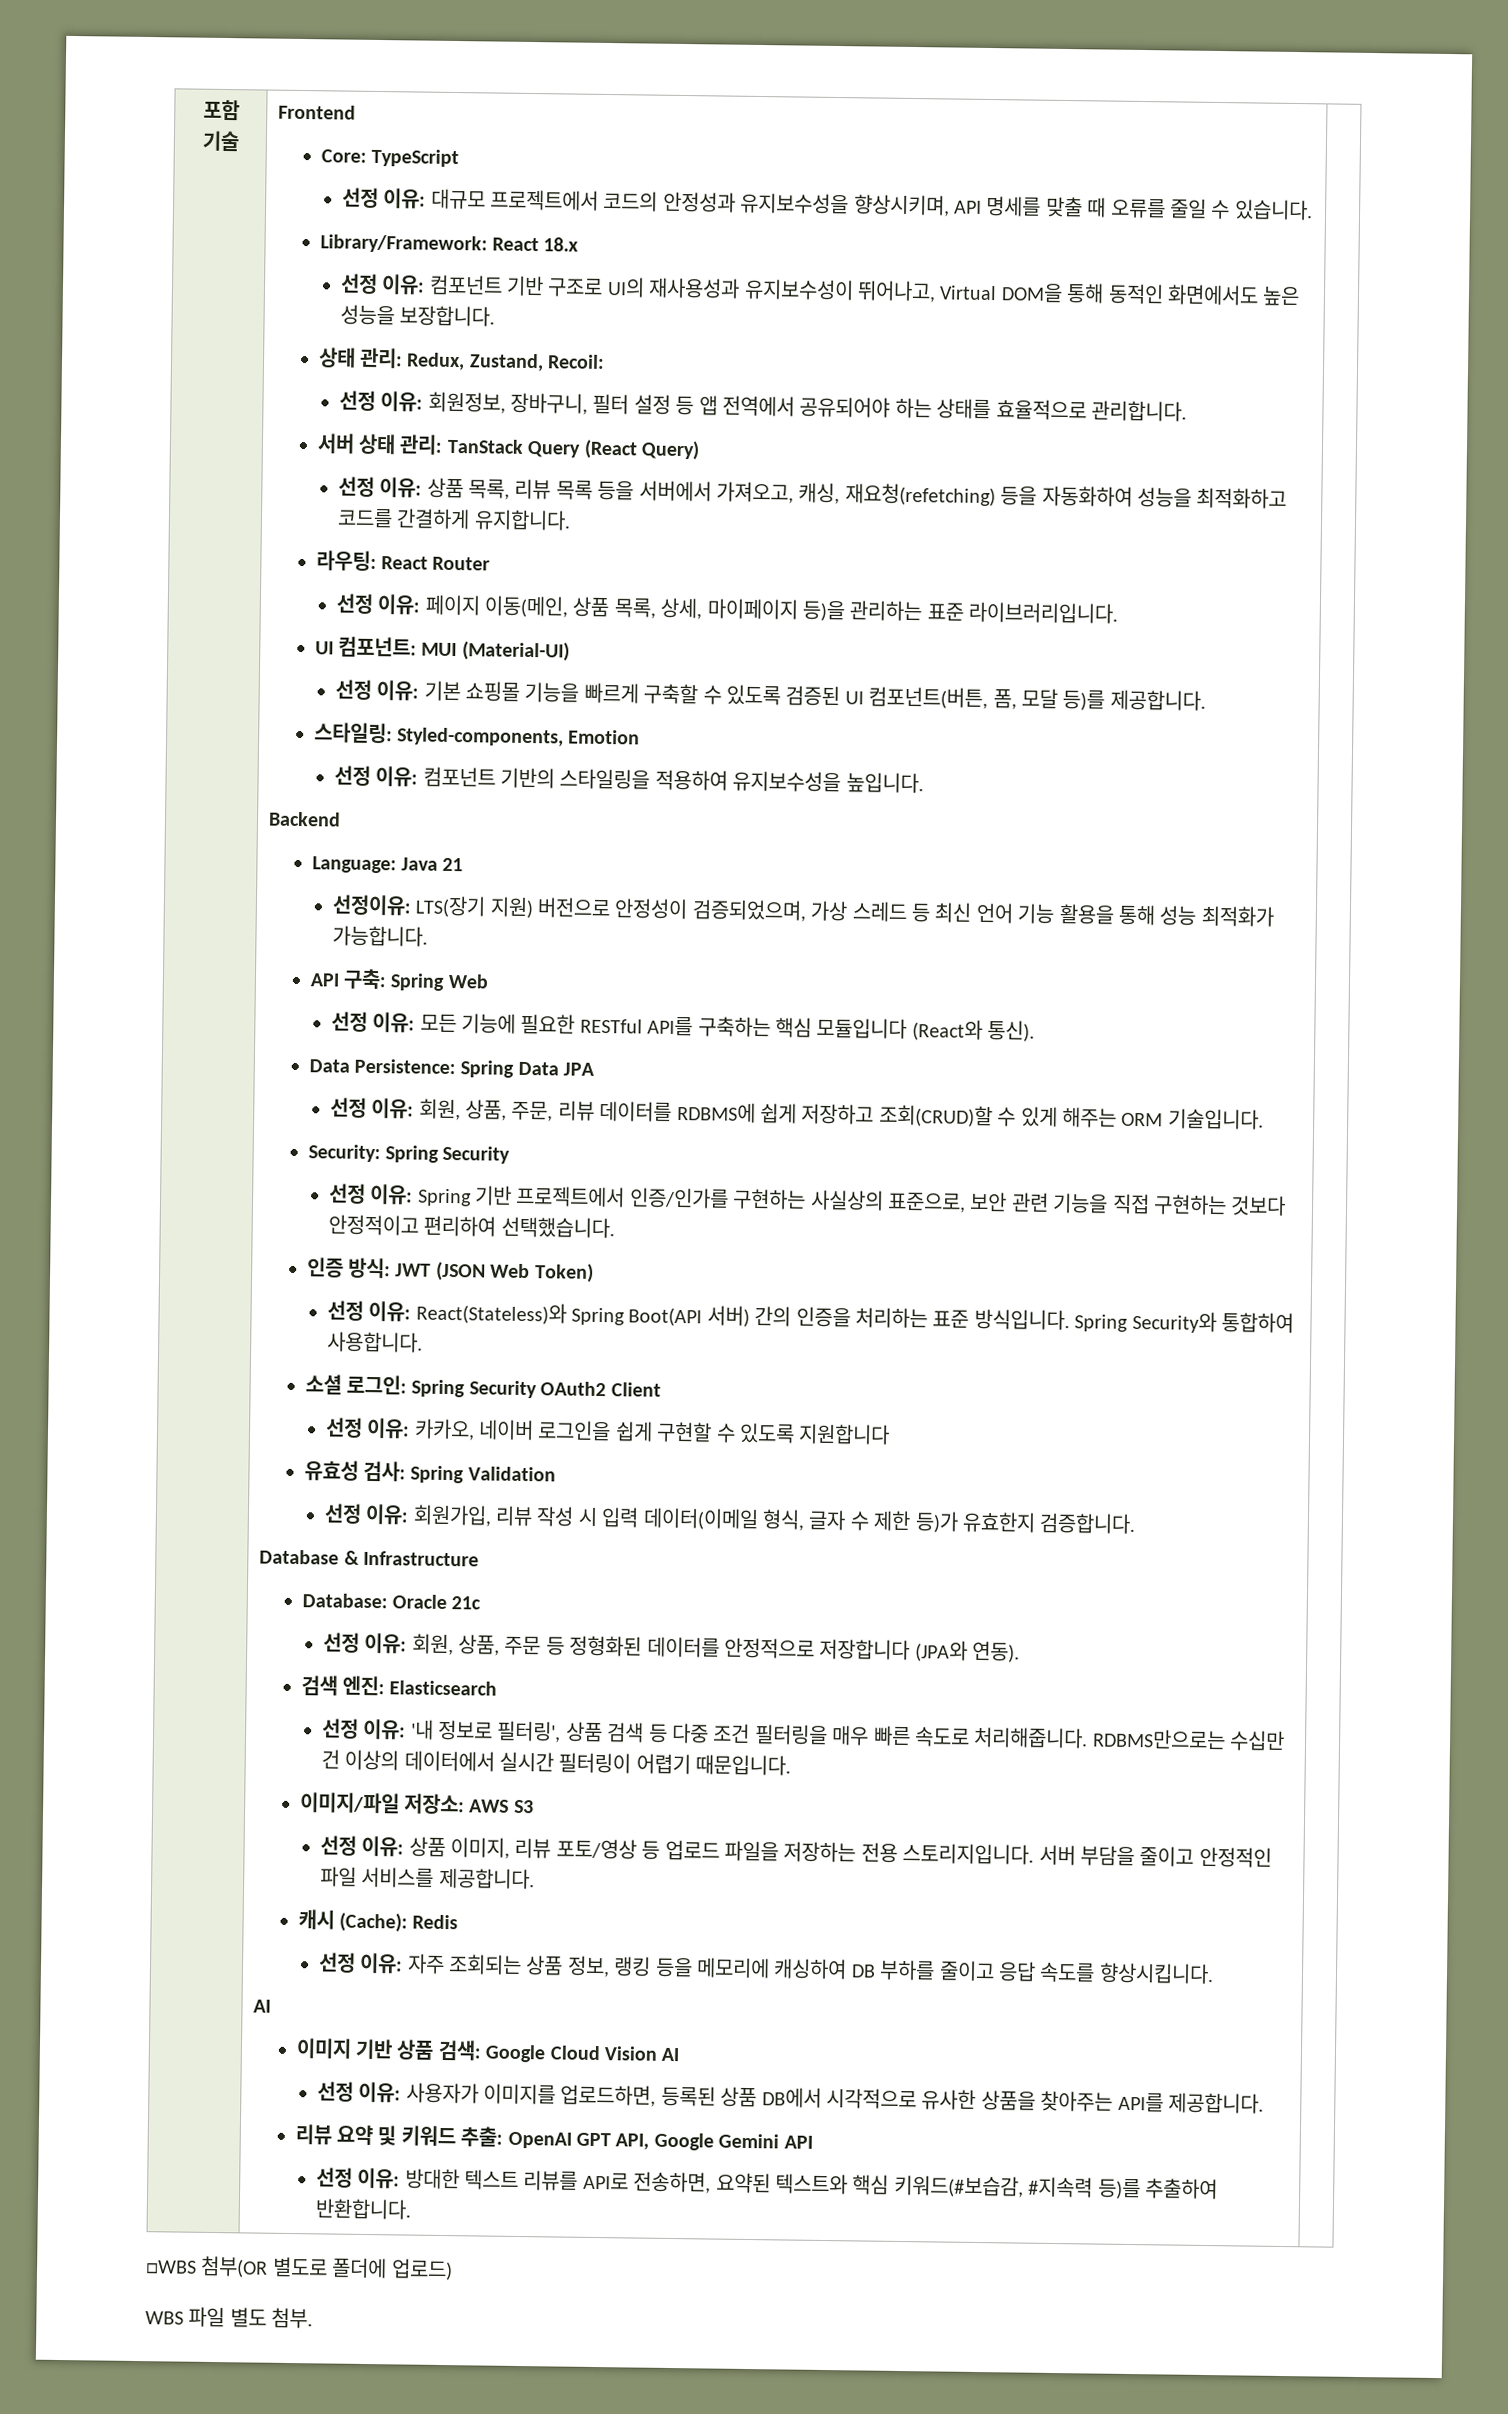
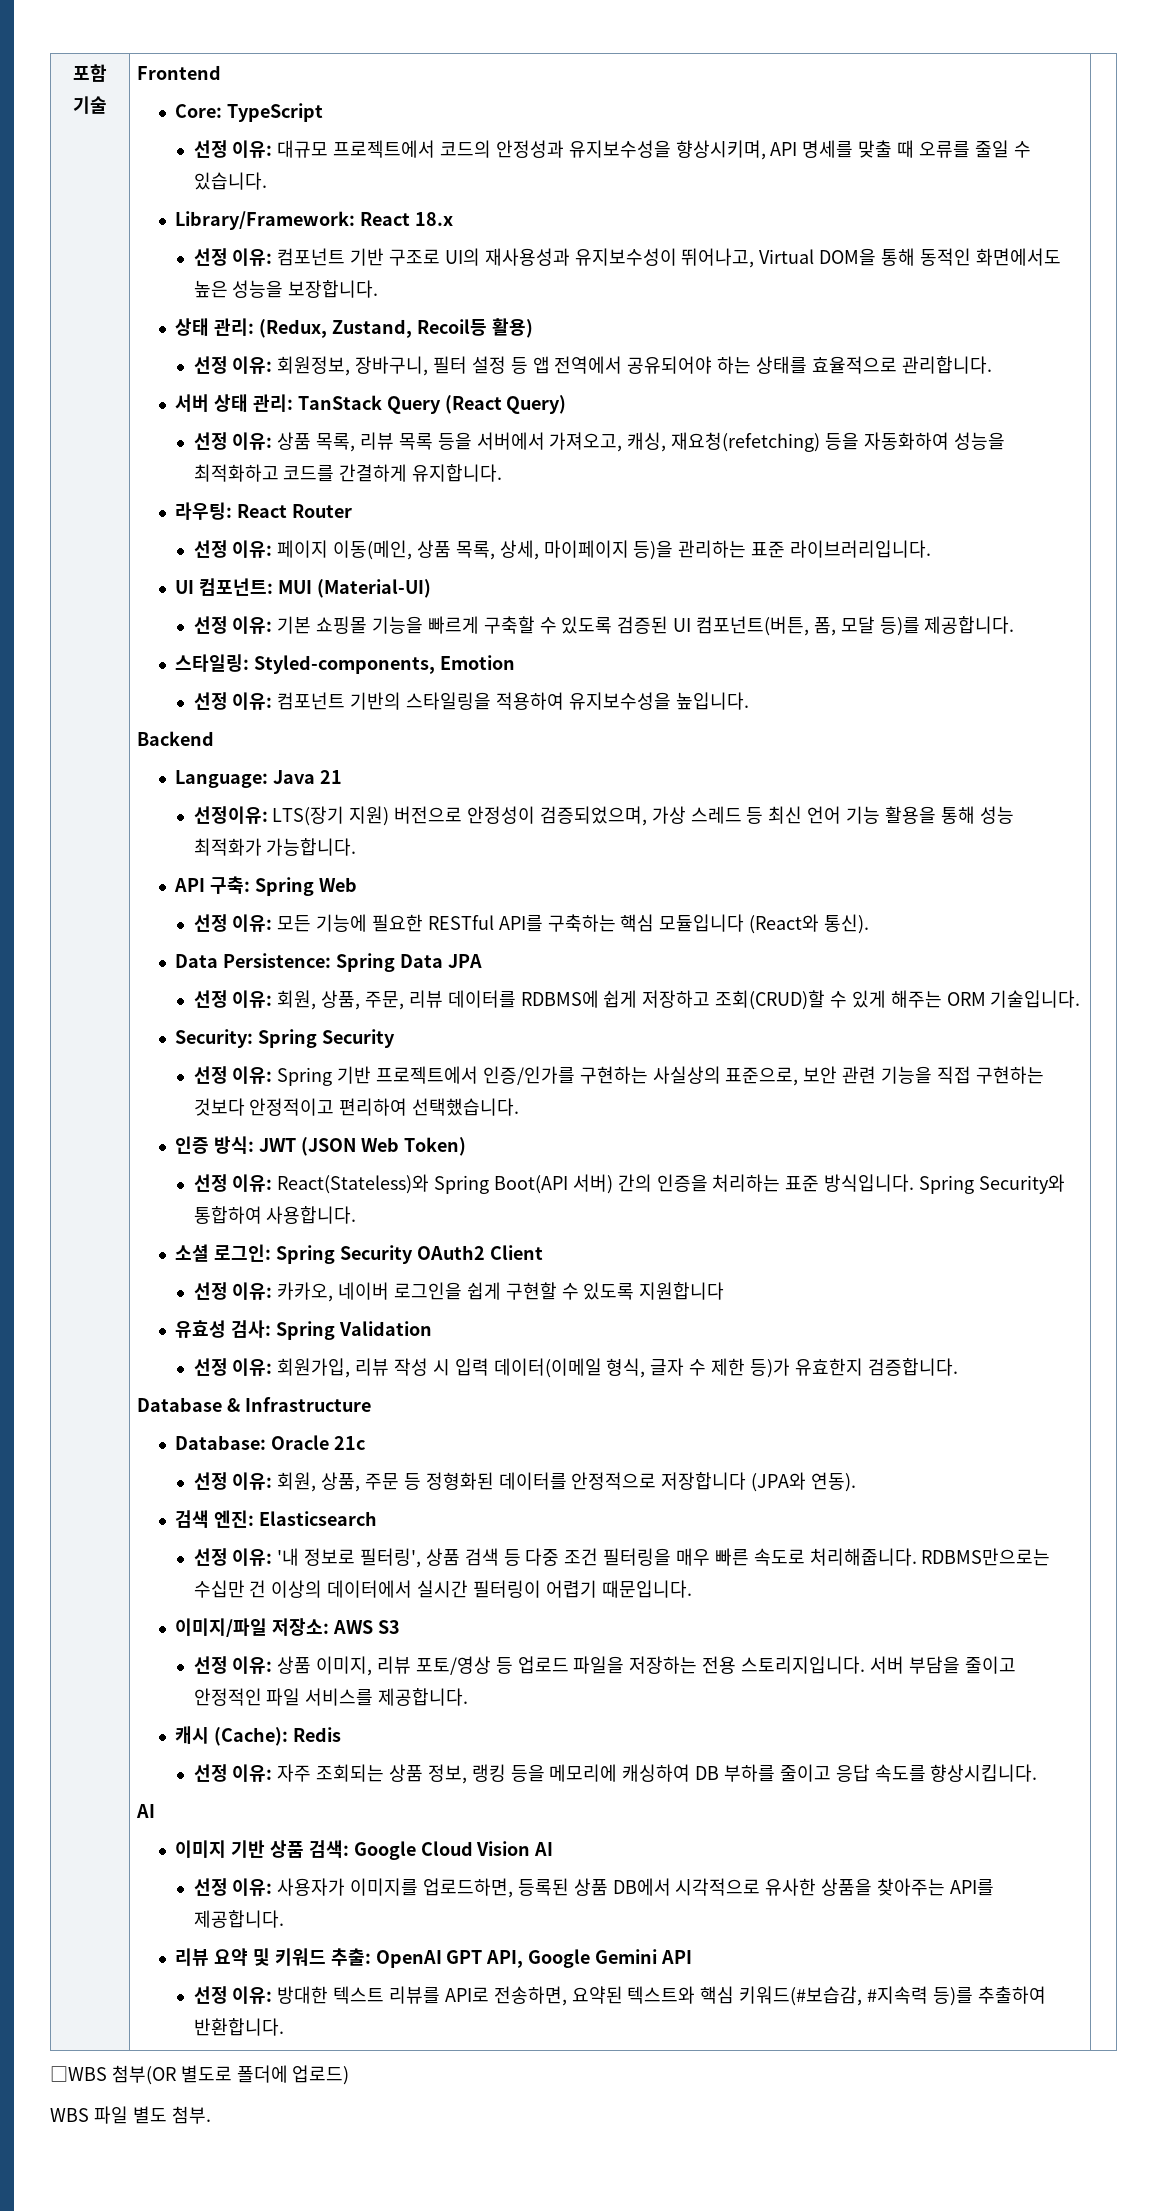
- 상태 관리: Redux, Zustand, Recoil:
+ 상태 관리: (Redux, Zustand, Recoil등 활용)

